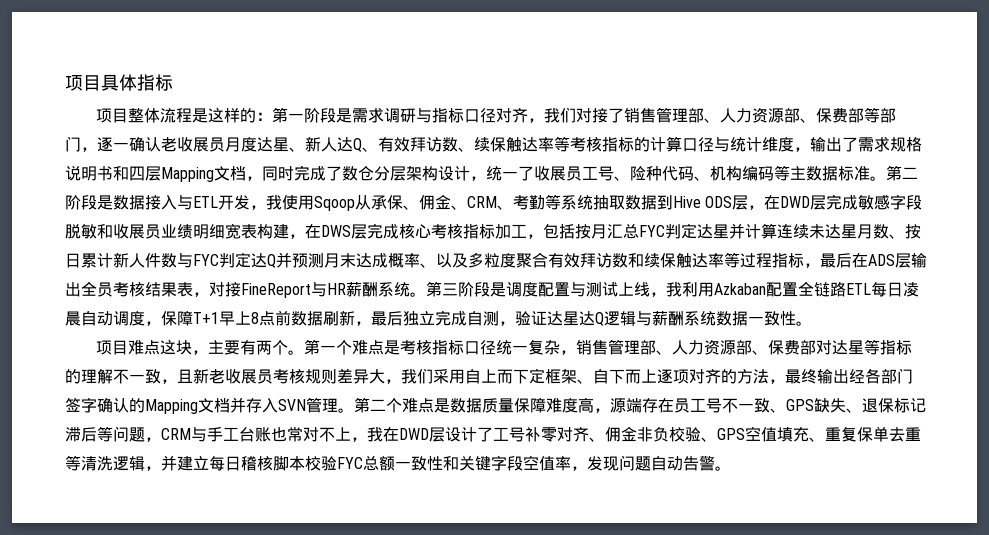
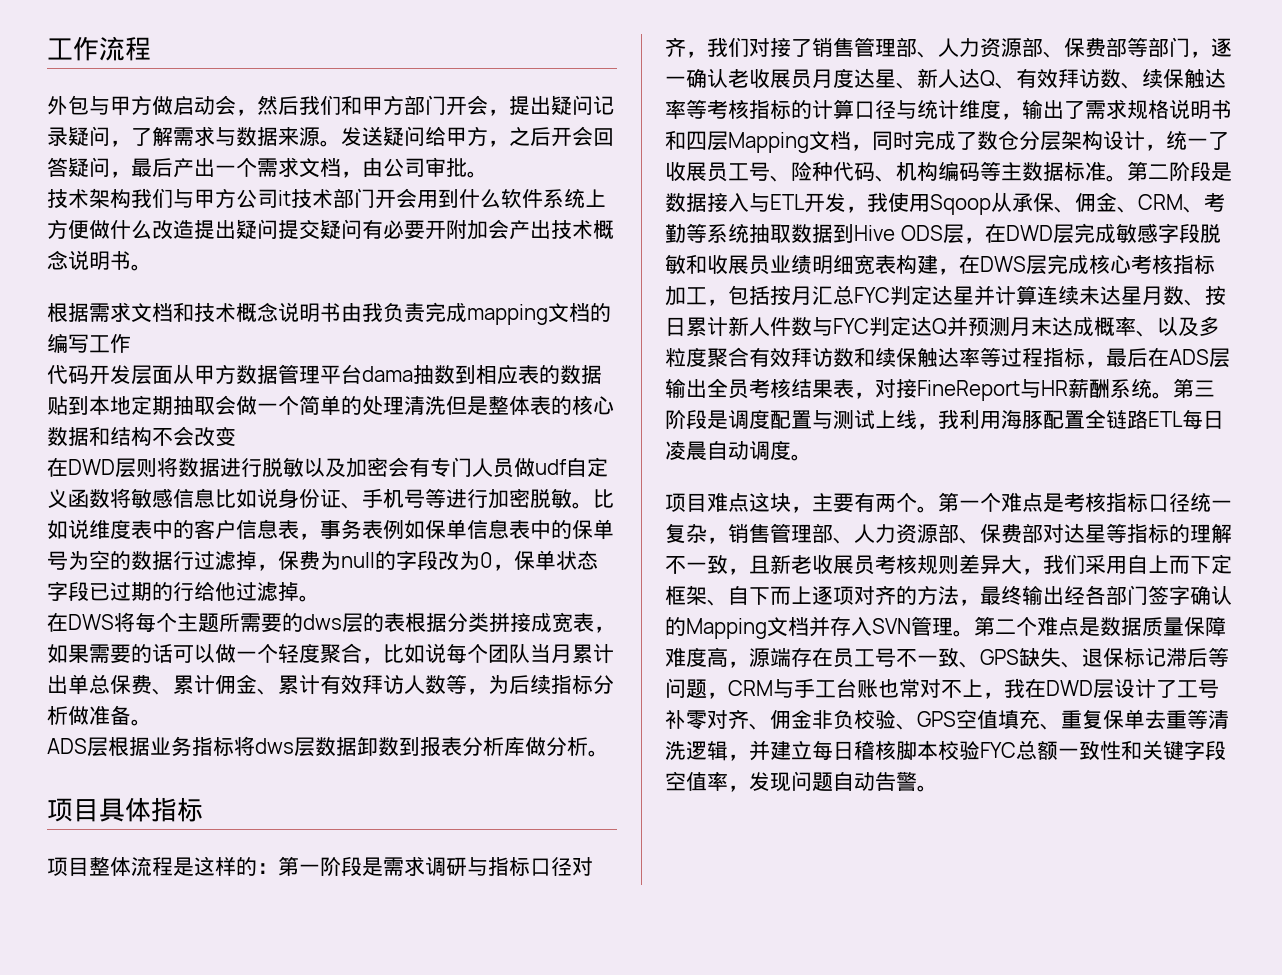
+ 工作流程
+ 外包与甲方做启动会，然后我们和甲方部门开会，提出疑问记录疑问，了解需求与数据来源。发送疑问给甲方，之后开会回答疑问，最后产出一个需求文档，由公司审批。
+ 技术架构我们与甲方公司it技术部门开会用到什么软件系统上方便做什么改造提出疑问提交疑问有必要开附加会产出技术概念说明书。
+ 根据需求文档和技术概念说明书由我负责完成mapping文档的编写工作
+ 代码开发层面从甲方数据管理平台dama抽数到相应表的数据贴到本地定期抽取会做一个简单的处理清洗但是整体表的核心数据和结构不会改变
+ 在DWD层则将数据进行脱敏以及加密会有专门人员做udf自定义函数将敏感信息比如说身份证、手机号等进行加密脱敏。比如说维度表中的客户信息表，事务表例如保单信息表中的保单号为空的数据行过滤掉，保费为null的字段改为0，保单状态字段已过期的行给他过滤掉。
+ 在DWS将每个主题所需要的dws层的表根据分类拼接成宽表，如果需要的话可以做一个轻度聚合，比如说每个团队当月累计出单总保费、累计佣金、累计有效拜访人数等，为后续指标分析做准备。
+ ADS层根据业务指标将dws层数据卸数到报表分析库做分析。
- 第三阶段是调度配置与测试上线，我利用Azkaban配置全链路ETL每日凌晨自动调度，保障T+1早上8点前数据刷新，最后独立完成自测，验证达星达Q逻辑与薪酬系统数据一致性。
+ 第三阶段是调度配置与测试上线，我利用海豚配置全链路ETL每日凌晨自动调度。

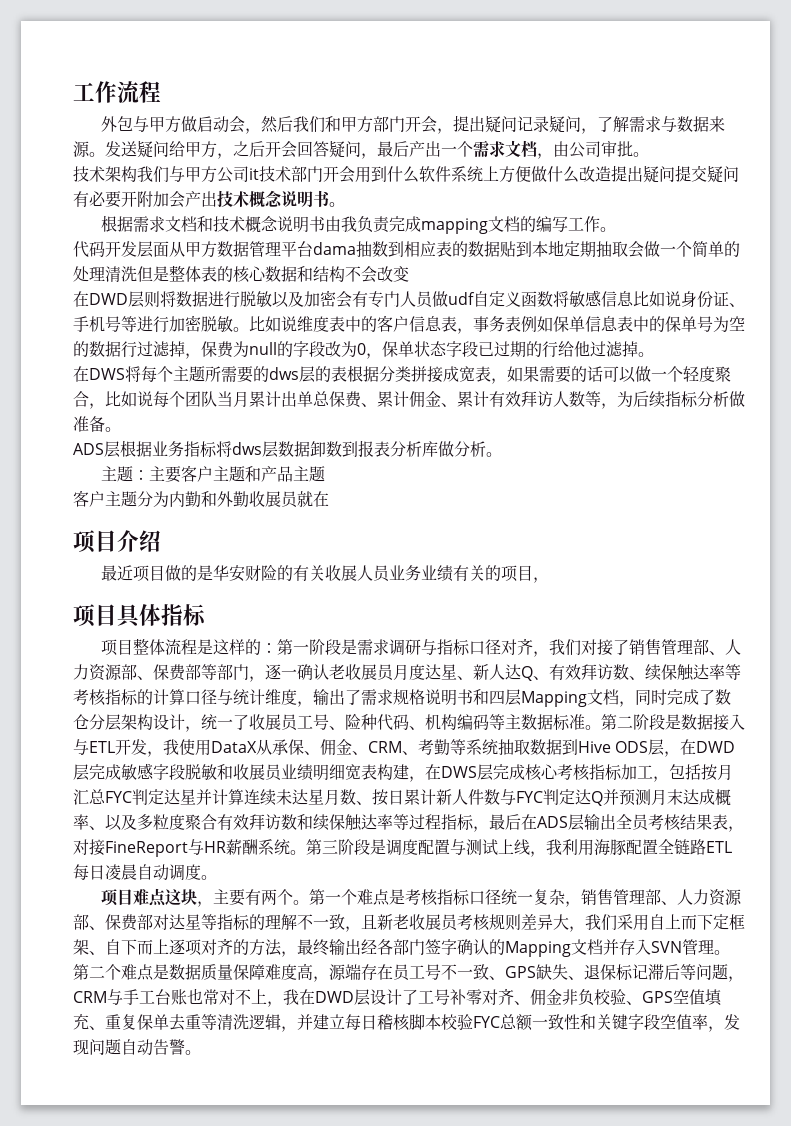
- 根据需求文档和技术概念说明书由我负责完成mapping文档的编写工作
+ 根据需求文档和技术概念说明书由我负责完成mapping文档的编写工作。
+ 主题：主要客户主题和产品主题
+ 客户主题分为内勤和外勤收展员就在
+ 项目介绍
+ 最近项目做的是华安财险的有关收展人员业务业绩有关的项目，
- 第二阶段是数据接入与ETL开发，我使用Sqoop从承保、佣金、CRM、考勤等系统抽取数据到Hive ODS层，在DWD层完成敏感字段脱敏和收展员业绩明细宽表构建，在DWS层完成核心考核指标加工，包括按月汇总FYC判定达星并计算连续未达星月数、按日累计新人件数与FYC判定达Q并预测月末达成概率、以及多粒度聚合有效拜访数和续保触达率等过程指标，最后在ADS层输出全员考核结果表，对接FineReport与HR薪酬系统。
+ 第二阶段是数据接入与ETL开发，我使用DataX从承保、佣金、CRM、考勤等系统抽取数据到Hive ODS层，在DWD层完成敏感字段脱敏和收展员业绩明细宽表构建，在DWS层完成核心考核指标加工，包括按月汇总FYC判定达星并计算连续未达星月数、按日累计新人件数与FYC判定达Q并预测月末达成概率、以及多粒度聚合有效拜访数和续保触达率等过程指标，最后在ADS层输出全员考核结果表，对接FineReport与HR薪酬系统。

